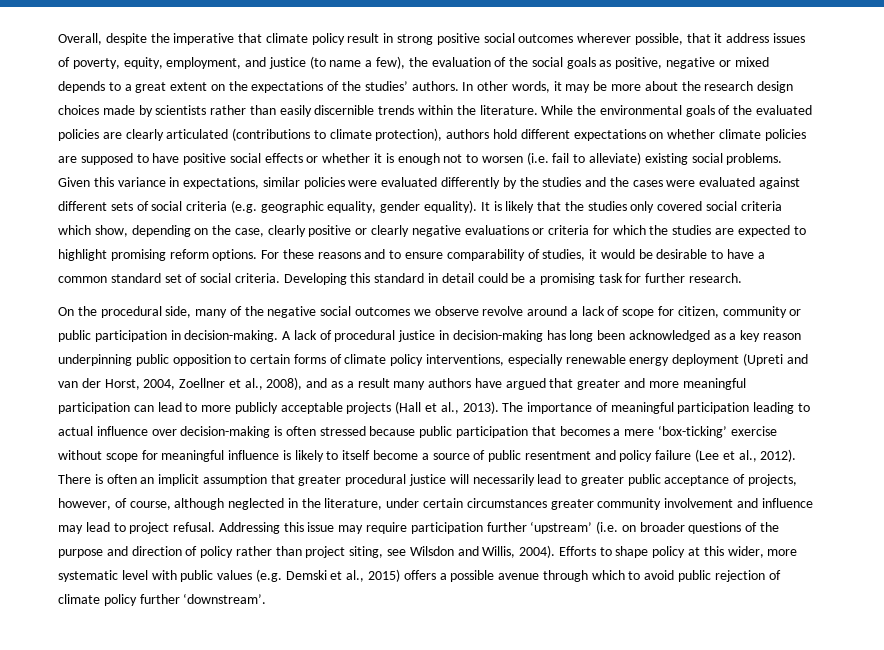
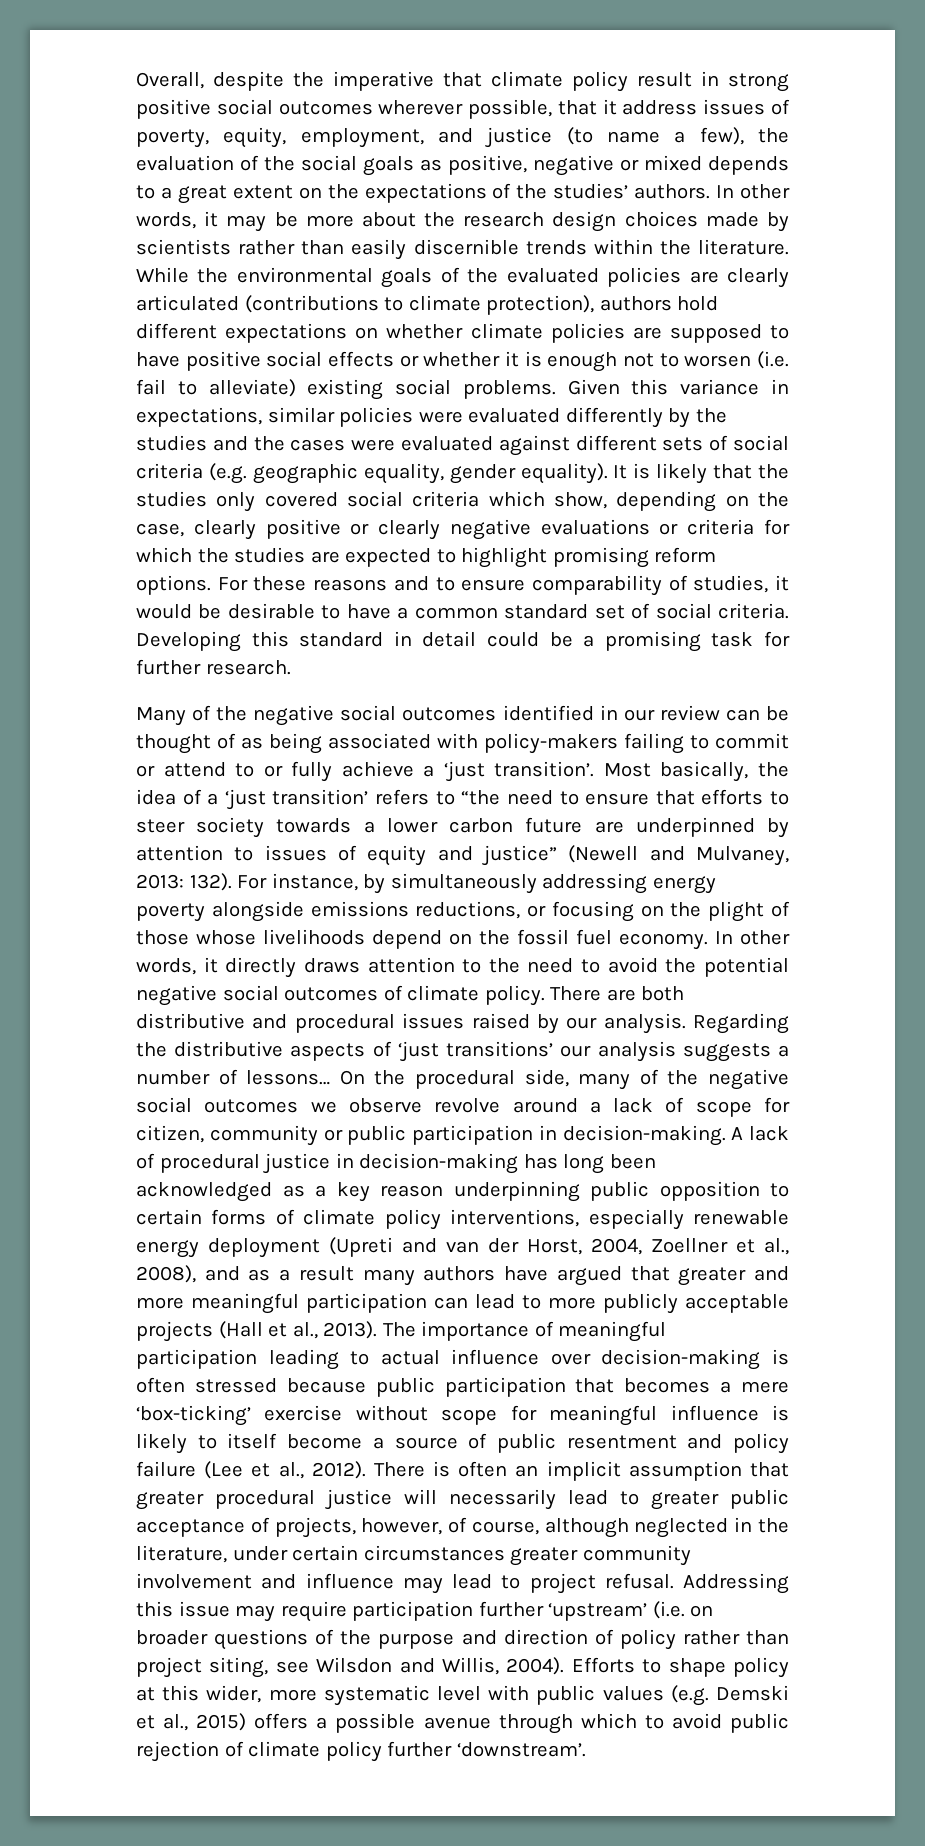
+ Many of the negative social outcomes identified in our review can be thought of as being associated with policy-makers failing to commit or attend to or fully achieve a ‘just transition’. Most basically, the idea of a ‘just transition’ refers to “the need to ensure that efforts to steer society towards a lower carbon future are underpinned by attention to issues of equity and justice” (Newell and Mulvaney, 2013: 132). For instance, by simultaneously addressing energy poverty alongside emissions reductions, or focusing on the plight of those whose livelihoods depend on the fossil fuel economy. In other words, it directly draws attention to the need to avoid the potential negative social outcomes of climate policy. There are both distributive and procedural issues raised by our analysis. Regarding the distributive aspects of ‘just transitions’ our analysis suggests a number of lessons…

